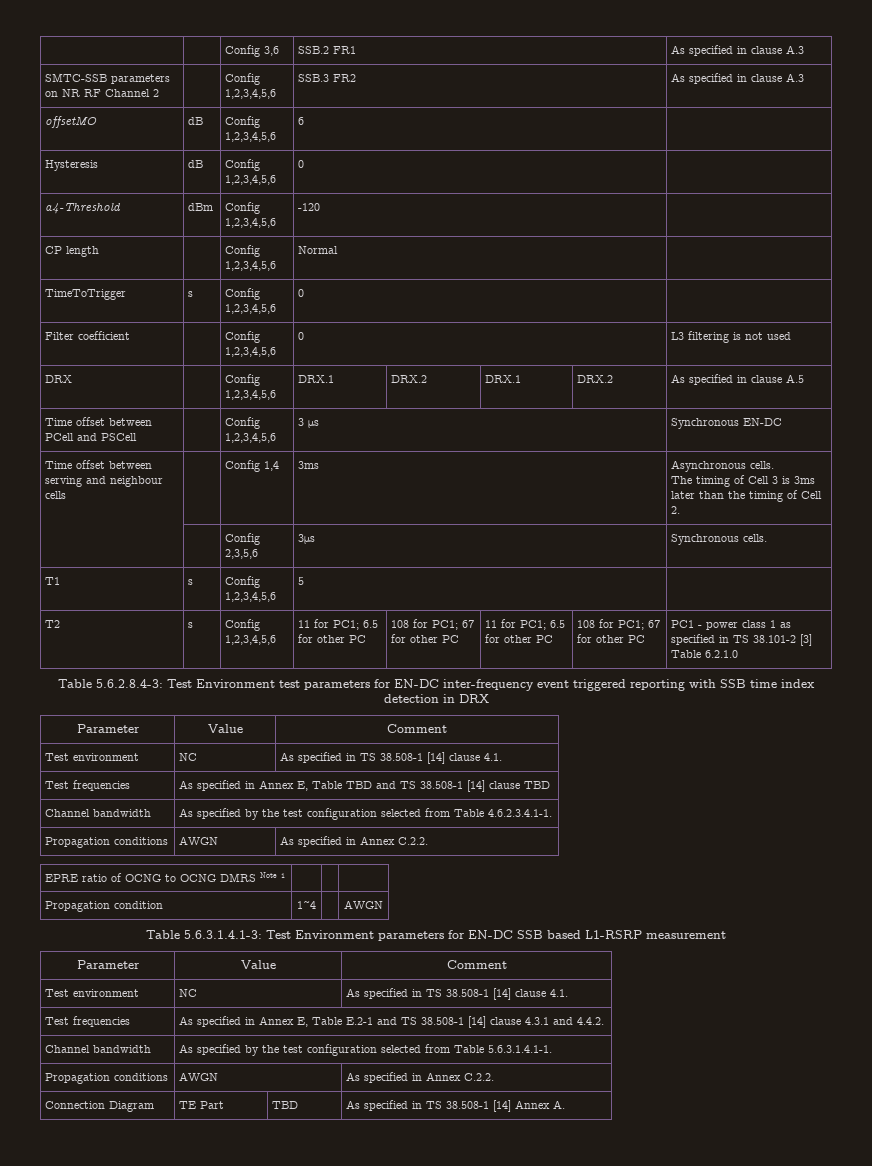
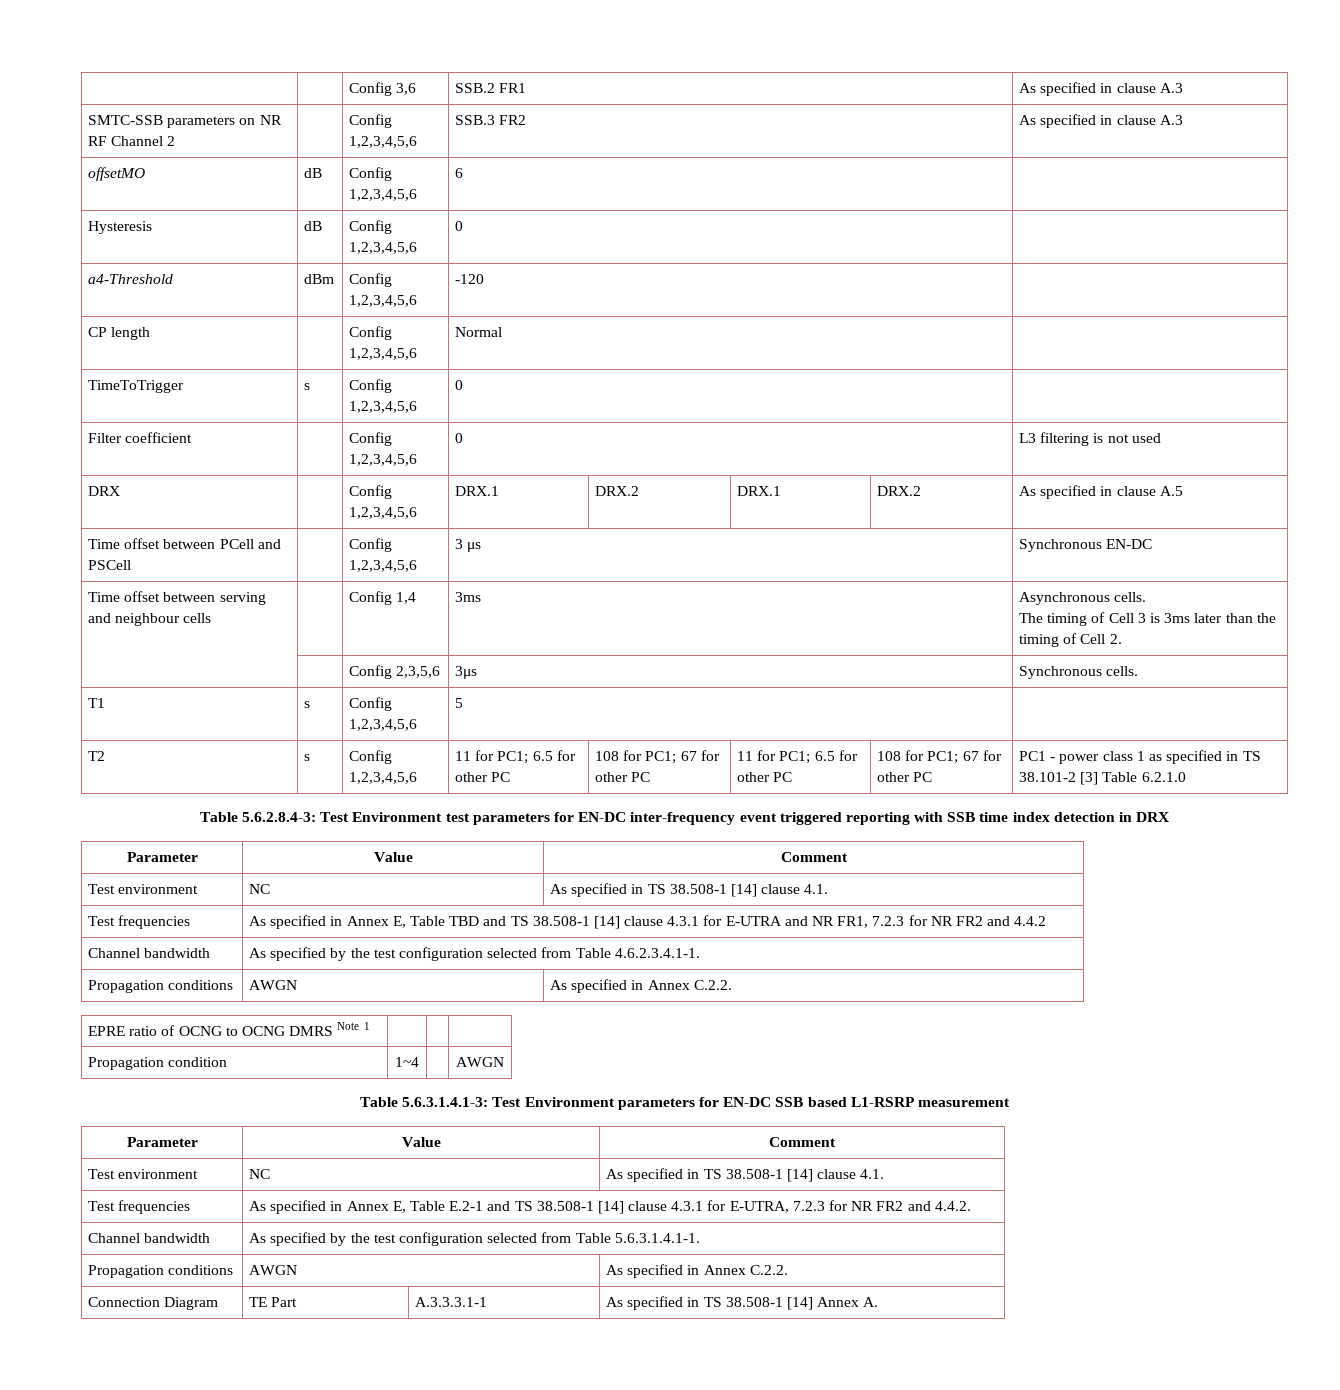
- Test frequencies | As specified in Annex E, Table TBD and TS 38.508-1 [14] clause TBD
+ Test frequencies | As specified in Annex E, Table TBD and TS 38.508-1 [14] clause 4.3.1 for E-UTRA and NR FR1, 7.2.3 for NR FR2 and 4.4.2
- Test frequencies | As specified in Annex E, Table E.2-1 and TS 38.508-1 [14] clause 4.3.1 and 4.4.2.
+ Test frequencies | As specified in Annex E, Table E.2-1 and TS 38.508-1 [14] clause 4.3.1 for E-UTRA, 7.2.3 for NR FR2 and 4.4.2.
- Connection Diagram | TE Part | TBD | As specified in TS 38.508-1 [14] Annex A.
+ Connection Diagram | TE Part | A.3.3.3.1-1 | As specified in TS 38.508-1 [14] Annex A.

